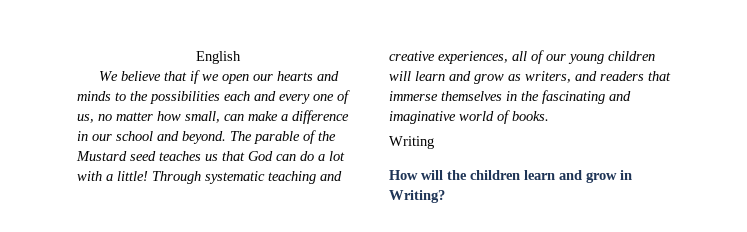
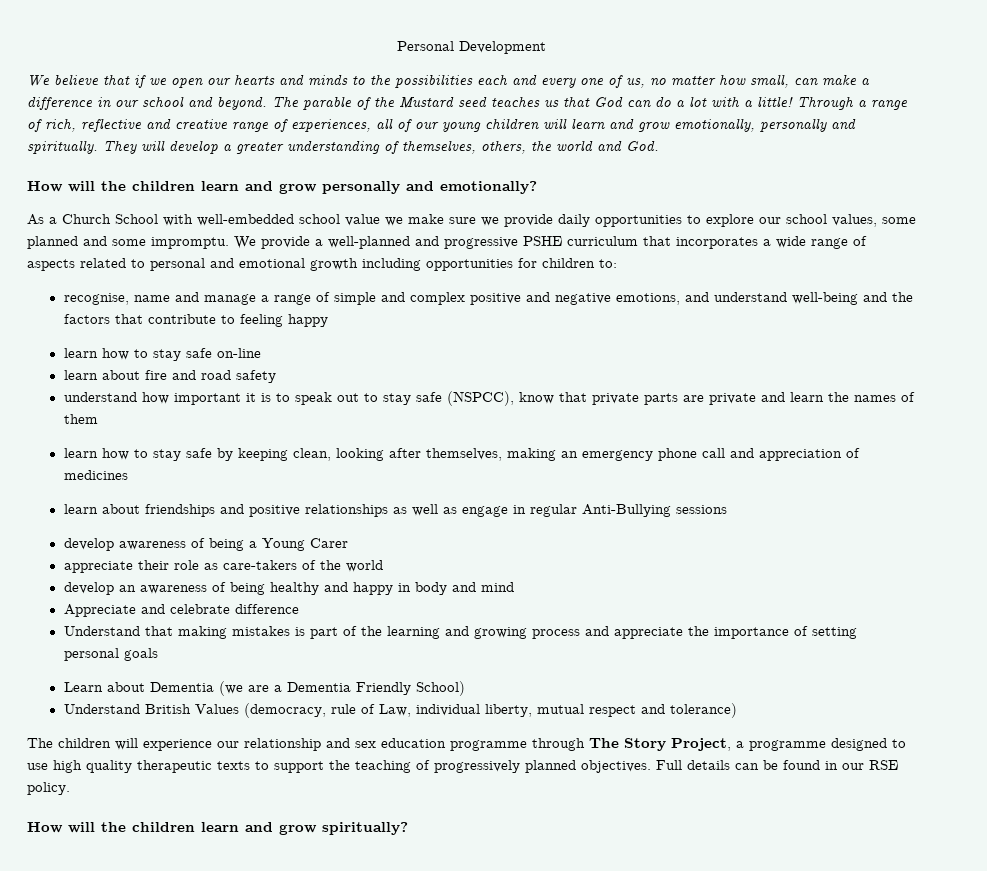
- English
+ Personal Development
- Through systematic teaching and creative experiences, all of our young children will learn and grow as writers, and readers that immerse themselves in the fascinating and imaginative world of books.
- Writing
- How will the children learn and grow in Writing?
+ Through a range of rich, reflective and creative range of experiences, all of our young children will learn and grow emotionally, personally and spiritually. They will develop a greater understanding of themselves, others, the world and God.
+ How will the children learn and grow personally and emotionally?
+ As a Church School with well-embedded school value we make sure we provide daily opportunities to explore our school values, some planned and some impromptu. We provide a well-planned and progressive PSHE curriculum that incorporates a wide range of aspects related to personal and emotional growth including opportunities for children to:
+ recognise, name and manage a range of simple and complex positive and negative emotions, and understand well-being and the factors that contribute to feeling happy
+ learn how to stay safe on-line
+ learn about fire and road safety
+ understand how important it is to speak out to stay safe (NSPCC), know that private parts are private and learn the names of them
+ learn how to stay safe by keeping clean, looking after themselves, making an emergency phone call and appreciation of medicines
+ learn about friendships and positive relationships as well as engage in regular Anti-Bullying sessions
+ develop awareness of being a Young Carer
+ appreciate their role as care-takers of the world
+ develop an awareness of being healthy and happy in body and mind
+ Appreciate and celebrate difference
+ Understand that making mistakes is part of the learning and growing process and appreciate the importance of setting personal goals
+ Learn about Dementia (we are a Dementia Friendly School)
+ Understand British Values (democracy, rule of Law, individual liberty, mutual respect and tolerance)
+ The children will experience our relationship and sex education programme through The Story Project, a programme designed to use high quality therapeutic texts to support the teaching of progressively planned objectives. Full details can be found in our RSE policy.
+ How will the children learn and grow spiritually?

